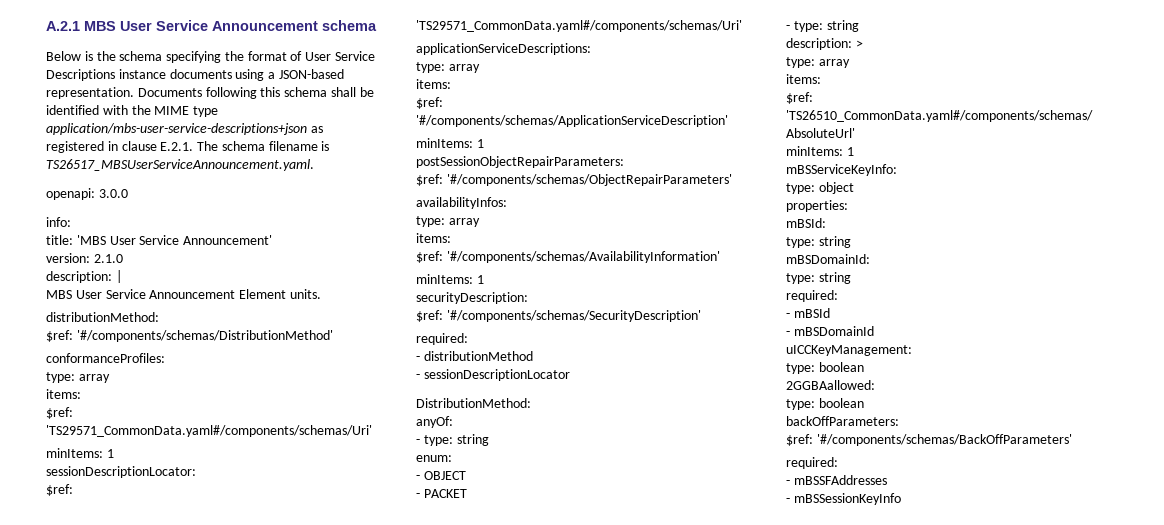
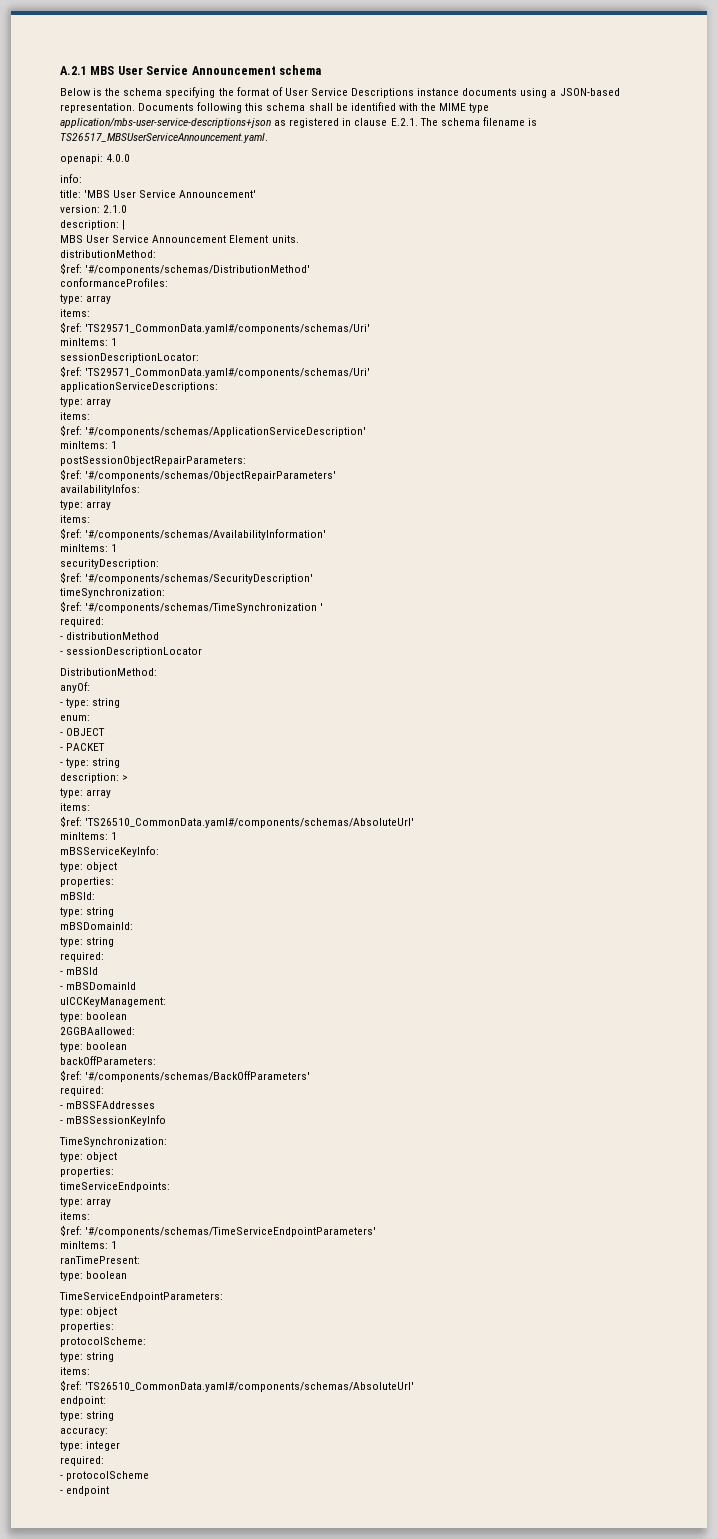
- openapi: 3.0.0
+ openapi: 4.0.0
+ timeSynchronization:
+ $ref: '#/components/schemas/TimeSynchronization '
+ TimeSynchronization:
+ type: object
+ properties:
+ timeServiceEndpoints:
+ type: array
+ items:
+ $ref: '#/components/schemas/TimeServiceEndpointParameters'
+ minItems: 1
+ ranTimePresent:
+ type: boolean
+ TimeServiceEndpointParameters:
+ type: object
+ properties:
+ protocolScheme:
+ type: string
+ items:
+ $ref: 'TS26510_CommonData.yaml#/components/schemas/AbsoluteUrl'
+ endpoint:
+ type: string
+ accuracy:
+ type: integer
+ required:
+ - protocolScheme
+ - endpoint

